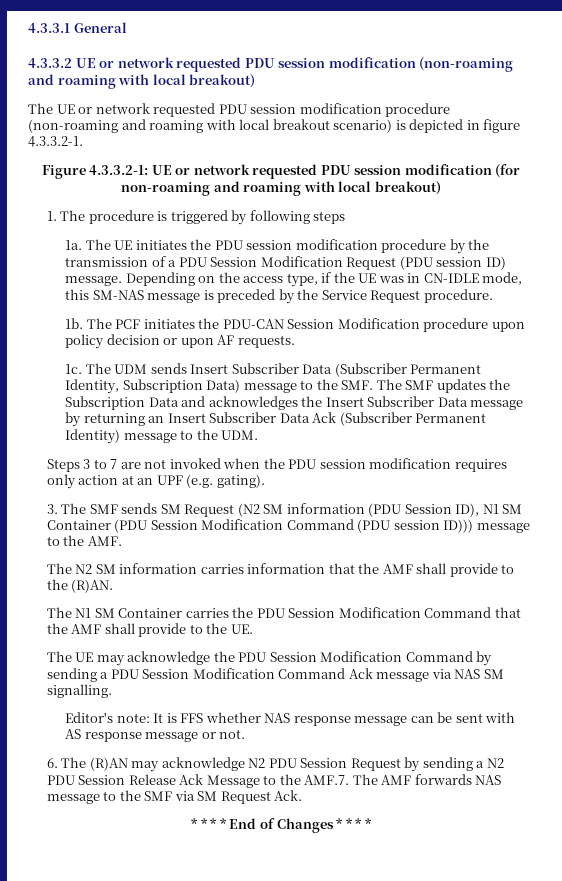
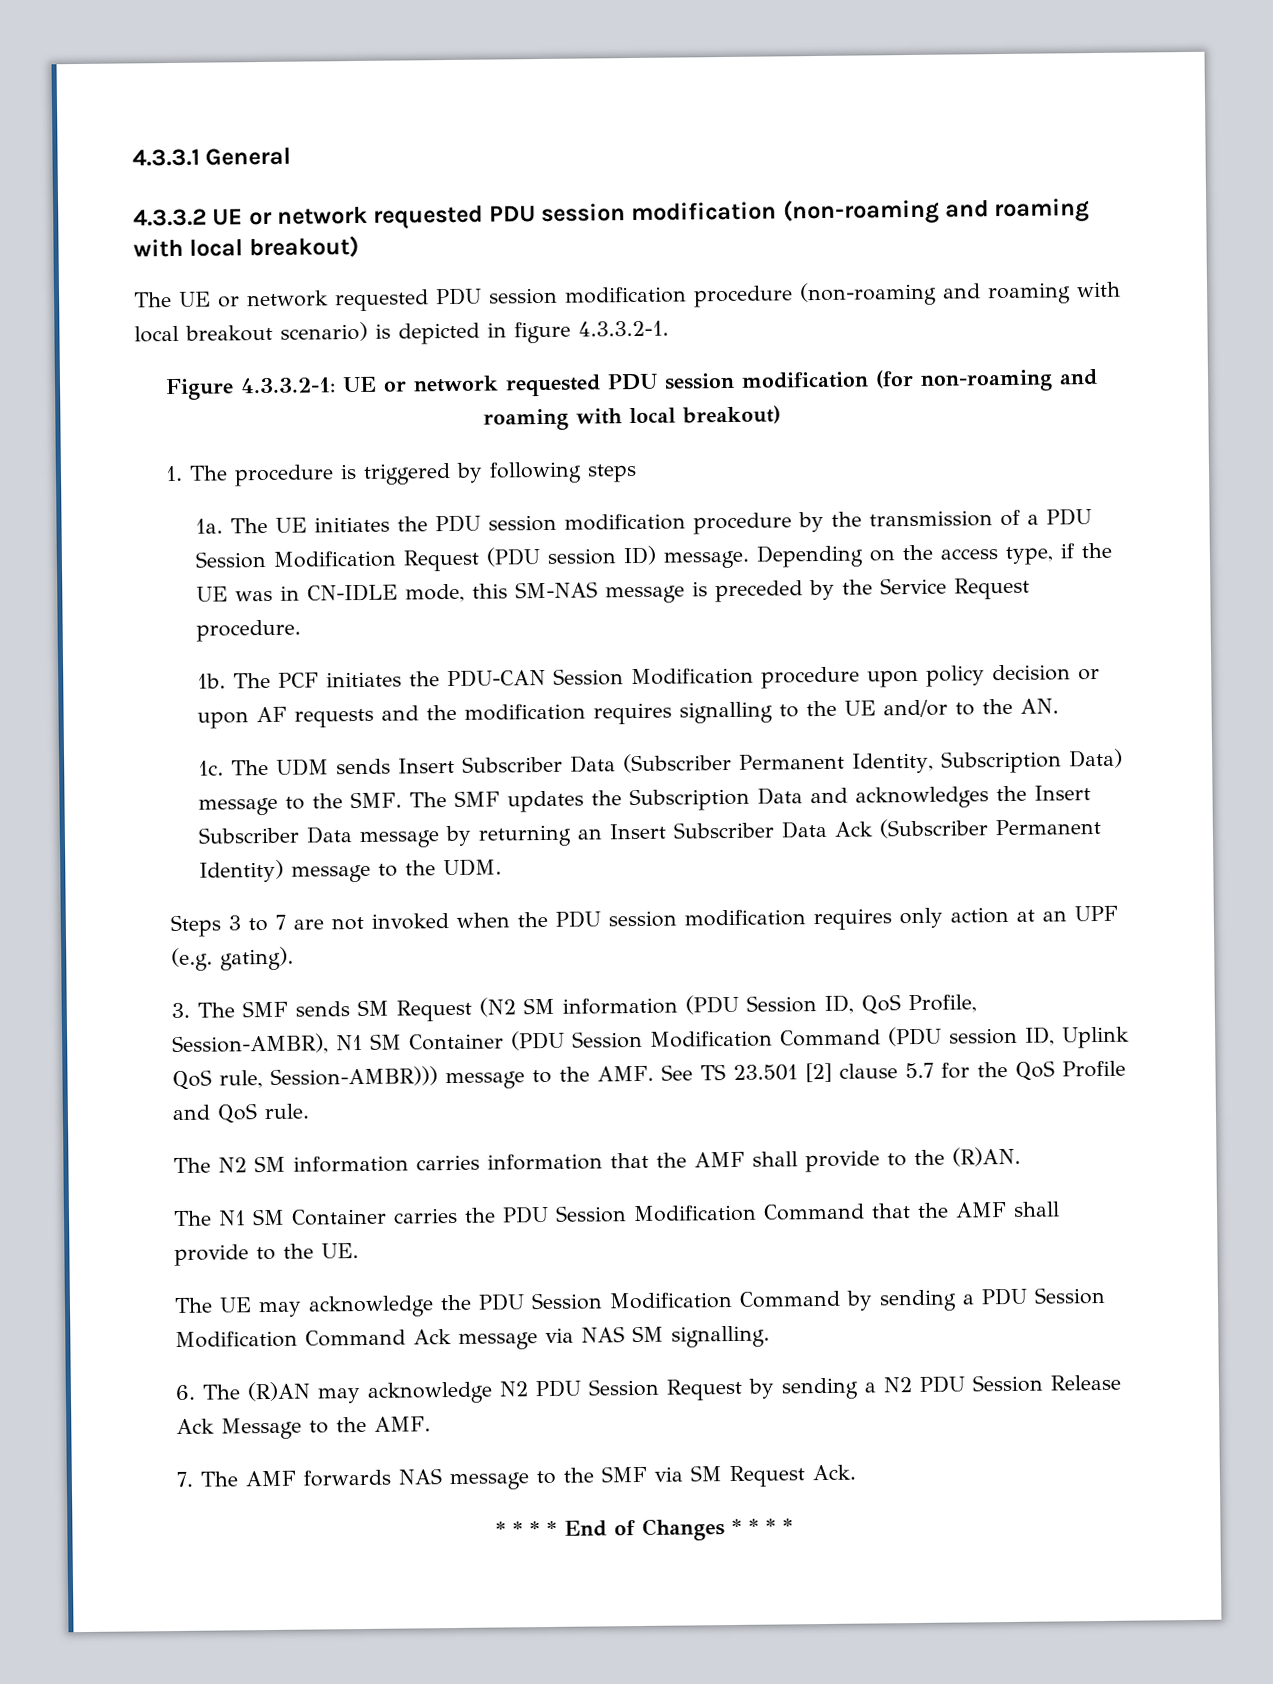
- The PCF initiates the PDU-CAN Session Modification procedure upon policy decision or upon AF requests.
+ The PCF initiates the PDU-CAN Session Modification procedure upon policy decision or upon AF requests and the modification requires signalling to the UE and/or to the AN.
- 3. The SMF sends SM Request (N2 SM information (PDU Session ID), N1 SM Container (PDU Session Modification Command (PDU session ID))) message to the AMF.
+ 3. The SMF sends SM Request (N2 SM information (PDU Session ID, QoS Profile, Session-AMBR), N1 SM Container (PDU Session Modification Command (PDU session ID, Uplink QoS rule, Session-AMBR))) message to the AMF. See TS 23.501 [2] clause 5.7 for the QoS Profile and QoS rule.
- Editor's note: It is FFS whether NAS response message can be sent with AS response message or not.
- 6. The (R)AN may acknowledge N2 PDU Session Request by sending a N2 PDU Session Release Ack Message to the AMF.7. The AMF forwards NAS message to the SMF via SM Request Ack.
+ 6. The (R)AN may acknowledge N2 PDU Session Request by sending a N2 PDU Session Release Ack Message to the AMF.
+ 7. The AMF forwards NAS message to the SMF via SM Request Ack.

